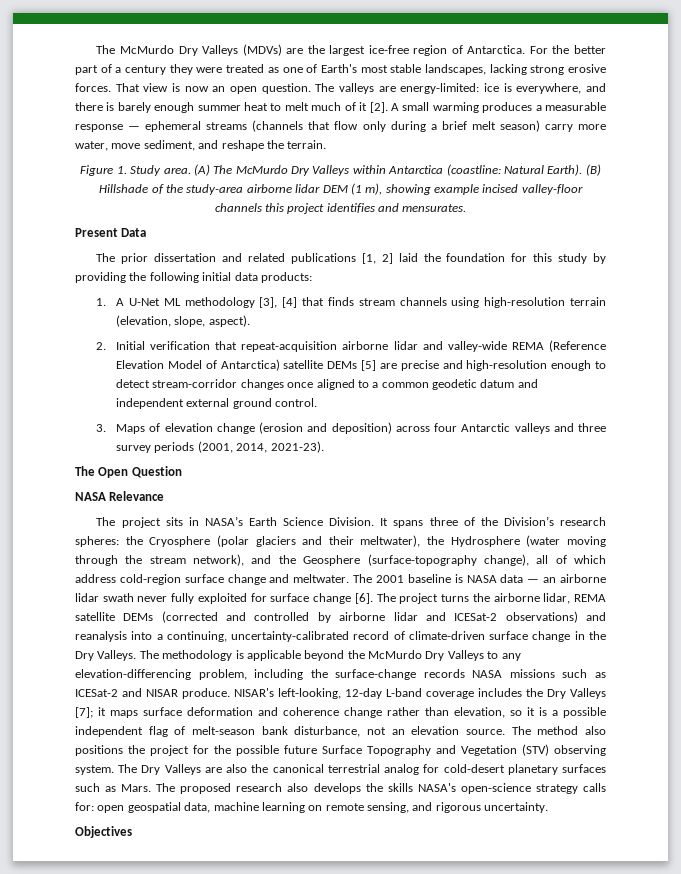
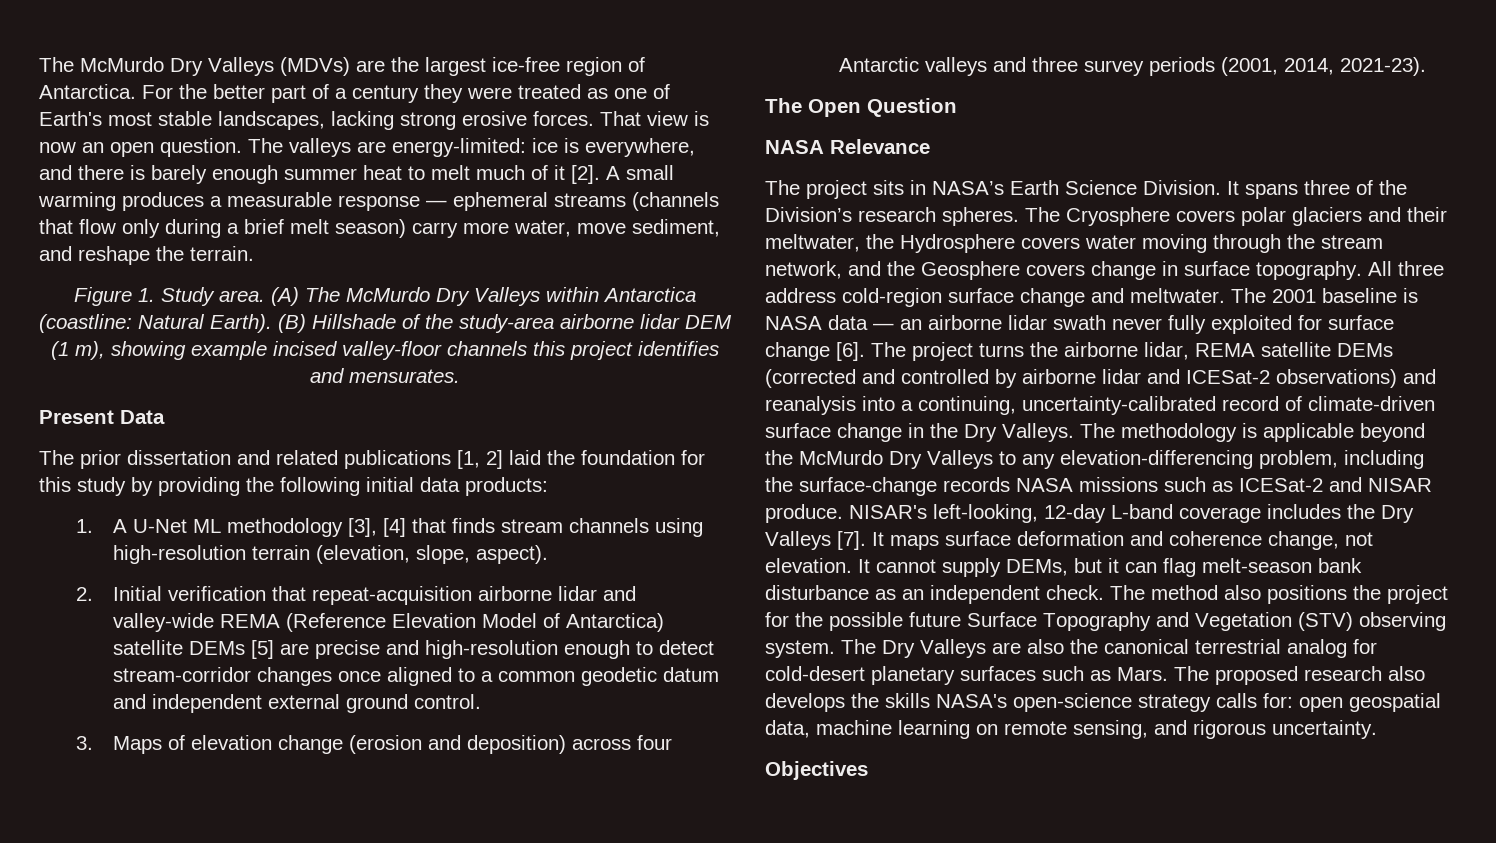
- It spans three of the Division’s research spheres: the Cryosphere (polar glaciers and their meltwater), the Hydrosphere (water moving through the stream network), and the Geosphere (surface-topography change), all of which address cold-region surface change and meltwater.
+ It spans three of the Division’s research spheres. The Cryosphere covers polar glaciers and their meltwater, the Hydrosphere covers water moving through the stream network, and the Geosphere covers change in surface topography. All three address cold-region surface change and meltwater.
- NISAR's left-looking, 12-day L-band coverage includes the Dry Valleys [7]; it maps surface deformation and coherence change rather than elevation, so it is a possible independent flag of melt-season bank disturbance, not an elevation source.
+ NISAR's left-looking, 12-day L-band coverage includes the Dry Valleys [7]. It maps surface deformation and coherence change, not elevation. It cannot supply DEMs, but it can flag melt-season bank disturbance as an independent check.

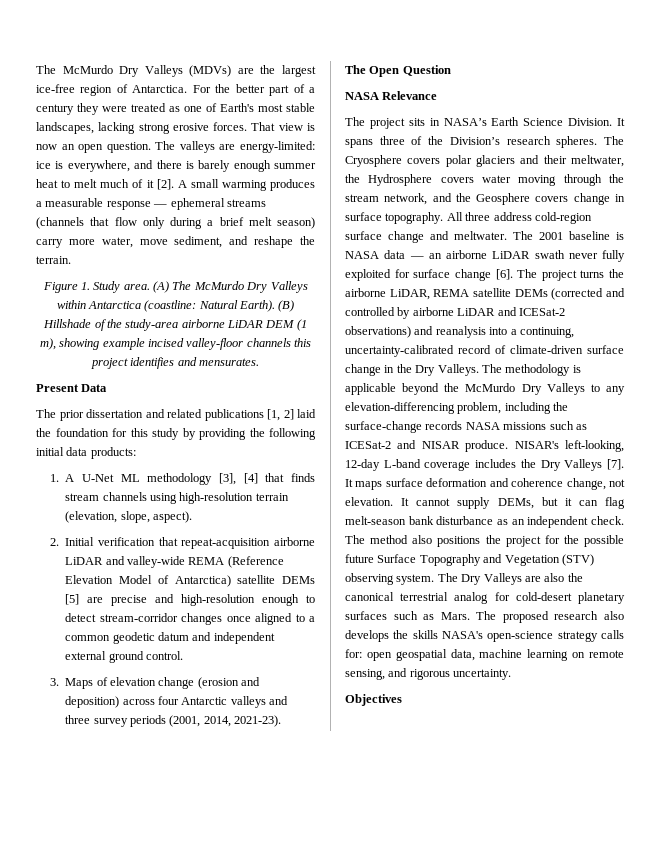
- (B) Hillshade of the study-area airborne lidar DEM (1 m), showing example incised valley-floor channels this project identifies and mensurates.
+ (B) Hillshade of the study-area airborne LiDAR DEM (1 m), showing example incised valley-floor channels this project identifies and mensurates.
- 2. Initial verification that repeat-acquisition airborne lidar and valley-wide REMA (Reference Elevation Model of Antarctica) satellite DEMs [5] are precise and high-resolution enough to detect stream-corridor changes once aligned to a common geodetic datum and independent external ground control.
+ 2. Initial verification that repeat-acquisition airborne LiDAR and valley-wide REMA (Reference Elevation Model of Antarctica) satellite DEMs [5] are precise and high-resolution enough to detect stream-corridor changes once aligned to a common geodetic datum and independent external ground control.
- The 2001 baseline is NASA data — an airborne lidar swath never fully exploited for surface change [6].
+ The 2001 baseline is NASA data — an airborne LiDAR swath never fully exploited for surface change [6].
- The project turns the airborne lidar, REMA satellite DEMs (corrected and controlled by airborne lidar and ICESat-2 observations) and reanalysis into a continuing, uncertainty-calibrated record of climate-driven surface change in the Dry Valleys.
+ The project turns the airborne LiDAR, REMA satellite DEMs (corrected and controlled by airborne LiDAR and ICESat-2 observations) and reanalysis into a continuing, uncertainty-calibrated record of climate-driven surface change in the Dry Valleys.

